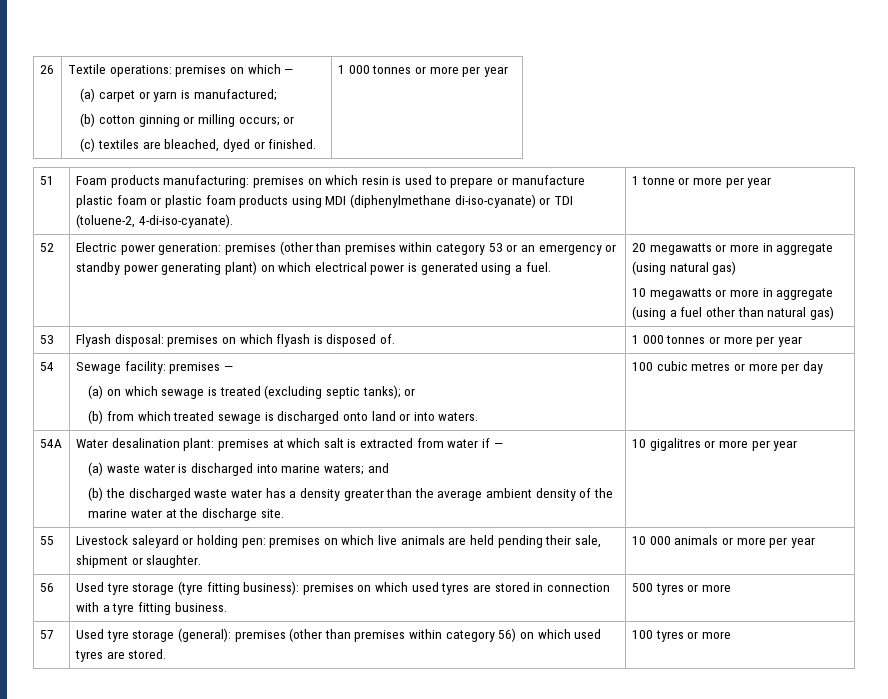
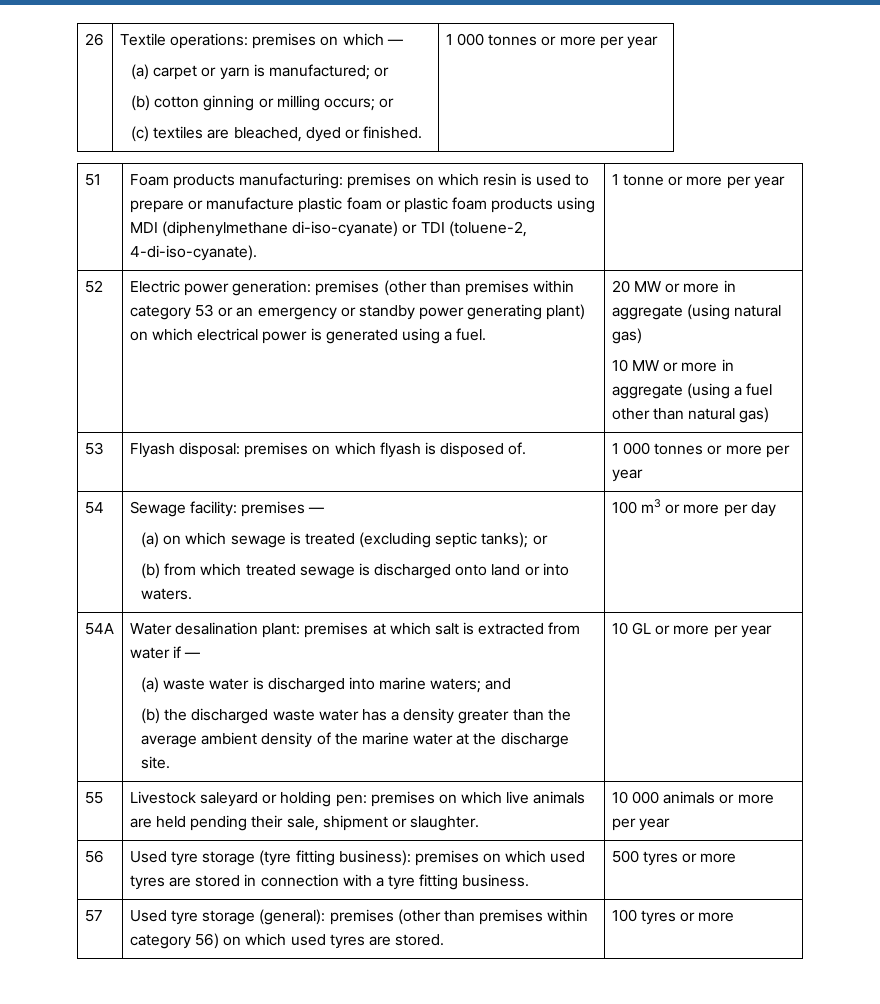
  26 | Textile operations: premises on which —
- (a) carpet or yarn is manufactured;
+ (a) carpet or yarn is manufactured; or
- 20 megawatts or more in aggregate (using natural gas)
+ 20 MW or more in aggregate (using natural gas)
- 10 megawatts or more in aggregate (using a fuel other than natural gas)
+ 10 MW or more in aggregate (using a fuel other than natural gas)
  54 | Sewage facility: premises —
  (a) on which sewage is treated (excluding septic tanks); or
- (b) from which treated sewage is discharged onto land or into waters. | 100 cubic metres or more per day
+ (b) from which treated sewage is discharged onto land or into waters. | 100 m3 or more per day
- 10 gigalitres or more per year
+ 10 GL or more per year

